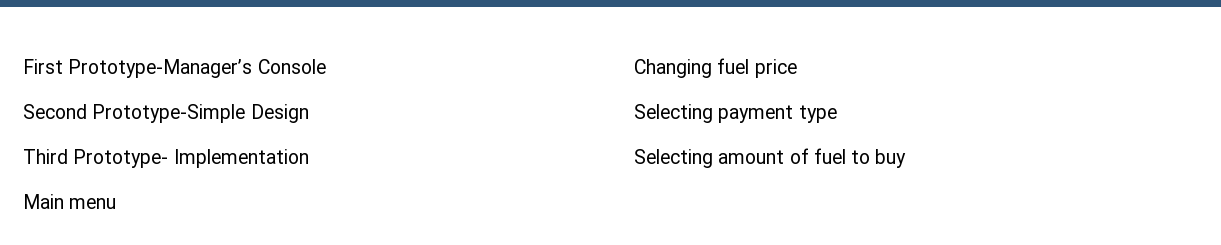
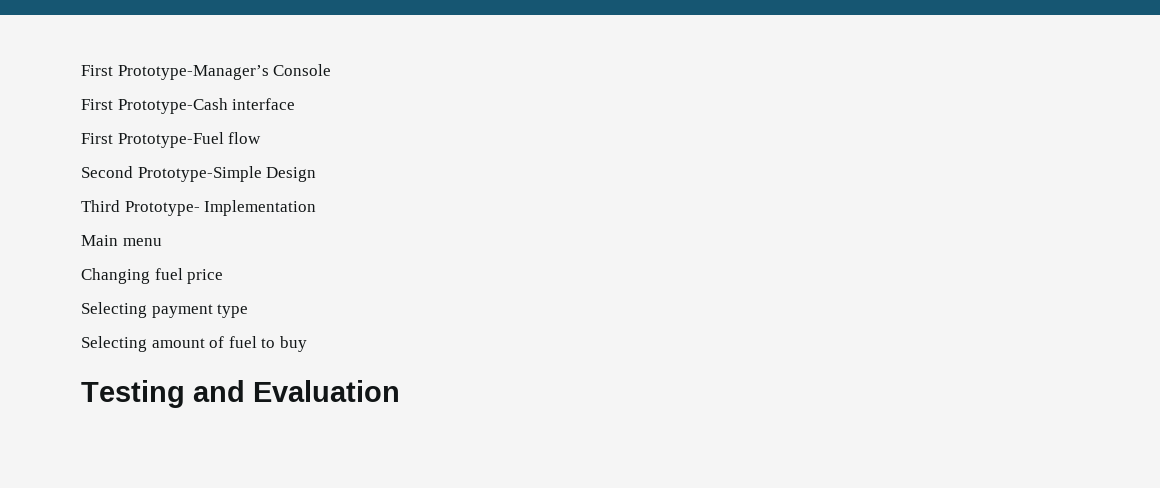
+ First Prototype-Cash interface
+ First Prototype-Fuel flow
+ Testing and Evaluation

